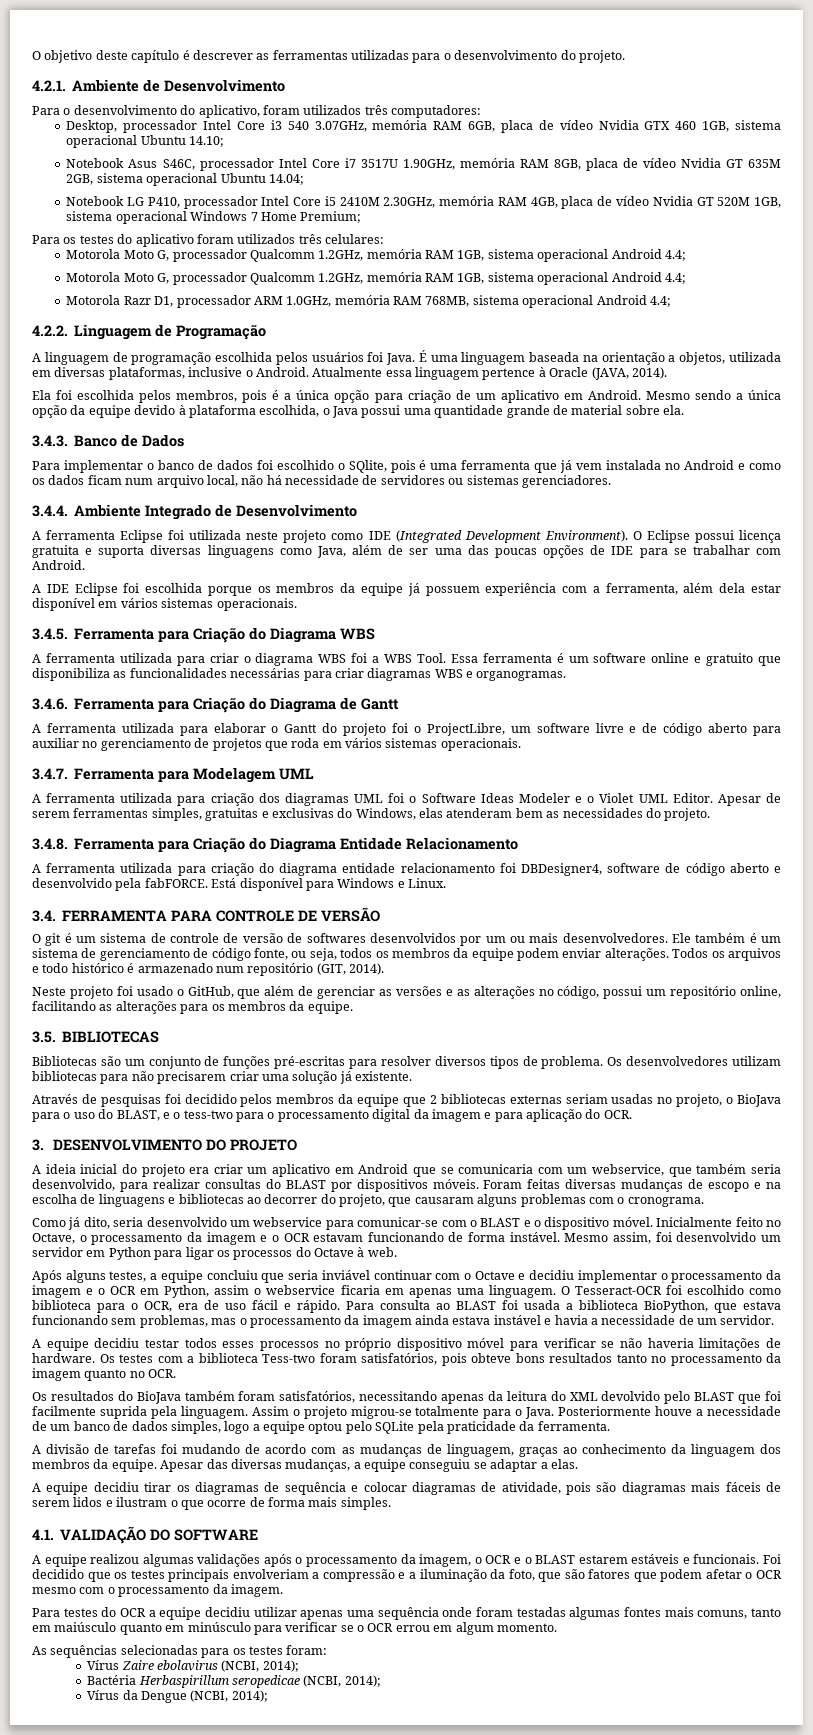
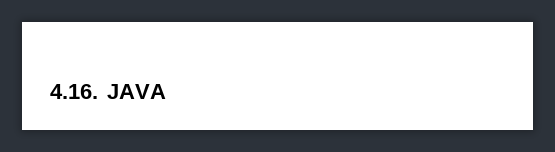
- O objetivo deste capítulo é descrever as ferramentas utilizadas para o desenvolvimento do projeto.
- 4.2.1. Ambiente de Desenvolvimento
- Para o desenvolvimento do aplicativo, foram utilizados três computadores:
- Desktop, processador Intel Core i3 540 3.07GHz, memória RAM 6GB, placa de vídeo Nvidia GTX 460 1GB, sistema operacional Ubuntu 14.10;
- Notebook Asus S46C, processador Intel Core i7 3517U 1.90GHz, memória RAM 8GB, placa de vídeo Nvidia GT 635M 2GB, sistema operacional Ubuntu 14.04;
- Notebook LG P410, processador Intel Core i5 2410M 2.30GHz, memória RAM 4GB, placa de vídeo Nvidia GT 520M 1GB, sistema operacional Windows 7 Home Premium;
- Para os testes do aplicativo foram utilizados três celulares:
- Motorola Moto G, processador Qualcomm 1.2GHz, memória RAM 1GB, sistema operacional Android 4.4;
- Motorola Moto G, processador Qualcomm 1.2GHz, memória RAM 1GB, sistema operacional Android 4.4;
- Motorola Razr D1, processador ARM 1.0GHz, memória RAM 768MB, sistema operacional Android 4.4;
- 4.2.2. Linguagem de Programação
- A linguagem de programação escolhida pelos usuários foi Java. É uma linguagem baseada na orientação a objetos, utilizada em diversas plataformas, inclusive o Android. Atualmente essa linguagem pertence à Oracle (JAVA, 2014).
- Ela foi escolhida pelos membros, pois é a única opção para criação de um aplicativo em Android. Mesmo sendo a única opção da equipe devido à plataforma escolhida, o Java possui uma quantidade grande de material sobre ela.
- 3.4.3. Banco de Dados
- Para implementar o banco de dados foi escolhido o SQlite, pois é uma ferramenta que já vem instalada no Android e como os dados ficam num arquivo local, não há necessidade de servidores ou sistemas gerenciadores.
- 3.4.4. Ambiente Integrado de Desenvolvimento
- A ferramenta Eclipse foi utilizada neste projeto como IDE (Integrated Development Environment). O Eclipse possui licença gratuita e suporta diversas linguagens como Java, além de ser uma das poucas opções de IDE para se trabalhar com Android.
- A IDE Eclipse foi escolhida porque os membros da equipe já possuem experiência com a ferramenta, além dela estar disponível em vários sistemas operacionais.
- 3.4.5. Ferramenta para Criação do Diagrama WBS
- A ferramenta utilizada para criar o diagrama WBS foi a WBS Tool. Essa ferramenta é um software online e gratuito que disponibiliza as funcionalidades necessárias para criar diagramas WBS e organogramas.
- 3.4.6. Ferramenta para Criação do Diagrama de Gantt
- A ferramenta utilizada para elaborar o Gantt do projeto foi o ProjectLibre, um software livre e de código aberto para auxiliar no gerenciamento de projetos que roda em vários sistemas operacionais.
- 3.4.7. Ferramenta para Modelagem UML
- A ferramenta utilizada para criação dos diagramas UML foi o Software Ideas Modeler e o Violet UML Editor. Apesar de serem ferramentas simples, gratuitas e exclusivas do Windows, elas atenderam bem as necessidades do projeto.
- 3.4.8. Ferramenta para Criação do Diagrama Entidade Relacionamento
- A ferramenta utilizada para criação do diagrama entidade relacionamento foi DBDesigner4, software de código aberto e desenvolvido pela fabFORCE. Está disponível para Windows e Linux.
- 3.4. FERRAMENTA PARA CONTROLE DE VERSÃO
- O git é um sistema de controle de versão de softwares desenvolvidos por um ou mais desenvolvedores. Ele também é um sistema de gerenciamento de código fonte, ou seja, todos os membros da equipe podem enviar alterações. Todos os arquivos e todo histórico é armazenado num repositório (GIT, 2014).
- Neste projeto foi usado o GitHub, que além de gerenciar as versões e as alterações no código, possui um repositório online, facilitando as alterações para os membros da equipe.
- 3.5. BIBLIOTECAS
- Bibliotecas são um conjunto de funções pré-escritas para resolver diversos tipos de problema. Os desenvolvedores utilizam bibliotecas para não precisarem criar uma solução já existente.
- Através de pesquisas foi decidido pelos membros da equipe que 2 bibliotecas externas seriam usadas no projeto, o BioJava para o uso do BLAST, e o tess-two para o processamento digital da imagem e para aplicação do OCR.
- 3. DESENVOLVIMENTO DO PROJETO
- A ideia inicial do projeto era criar um aplicativo em Android que se comunicaria com um webservice, que também seria desenvolvido, para realizar consultas do BLAST por dispositivos móveis. Foram feitas diversas mudanças de escopo e na escolha de linguagens e bibliotecas ao decorrer do projeto, que causaram alguns problemas com o cronograma.
- Como já dito, seria desenvolvido um webservice para comunicar-se com o BLAST e o dispositivo móvel. Inicialmente feito no Octave, o processamento da imagem e o OCR estavam funcionando de forma instável. Mesmo assim, foi desenvolvido um servidor em Python para ligar os processos do Octave à web.
- Após alguns testes, a equipe concluiu que seria inviável continuar com o Octave e decidiu implementar o processamento da imagem e o OCR em Python, assim o webservice ficaria em apenas uma linguagem. O Tesseract-OCR foi escolhido como biblioteca para o OCR, era de uso fácil e rápido. Para consulta ao BLAST foi usada a biblioteca BioPython, que estava funcionando sem problemas, mas o processamento da imagem ainda estava instável e havia a necessidade de um servidor.
- A equipe decidiu testar todos esses processos no próprio dispositivo móvel para verificar se não haveria limitações de hardware. Os testes com a biblioteca Tess-two foram satisfatórios, pois obteve bons resultados tanto no processamento da imagem quanto no OCR.
- Os resultados do BioJava também foram satisfatórios, necessitando apenas da leitura do XML devolvido pelo BLAST que foi facilmente suprida pela linguagem. Assim o projeto migrou-se totalmente para o Java. Posteriormente houve a necessidade de um banco de dados simples, logo a equipe optou pelo SQLite pela praticidade da ferramenta.
- A divisão de tarefas foi mudando de acordo com as mudanças de linguagem, graças ao conhecimento da linguagem dos membros da equipe. Apesar das diversas mudanças, a equipe conseguiu se adaptar a elas.
- A equipe decidiu tirar os diagramas de sequência e colocar diagramas de atividade, pois são diagramas mais fáceis de serem lidos e ilustram o que ocorre de forma mais simples.
- 4.1. VALIDAÇÃO DO SOFTWARE
- A equipe realizou algumas validações após o processamento da imagem, o OCR e o BLAST estarem estáveis e funcionais. Foi decidido que os testes principais envolveriam a compressão e a iluminação da foto, que são fatores que podem afetar o OCR mesmo com o processamento da imagem.
- Para testes do OCR a equipe decidiu utilizar apenas uma sequência onde foram testadas algumas fontes mais comuns, tanto em maiúsculo quanto em minúsculo para verificar se o OCR errou em algum momento.
- As sequências selecionadas para os testes foram:
- Vírus Zaire ebolavirus (NCBI, 2014);
- Bactéria Herbaspirillum seropedicae (NCBI, 2014);
- Vírus da Dengue (NCBI, 2014);
+ 4.16. JAVA

